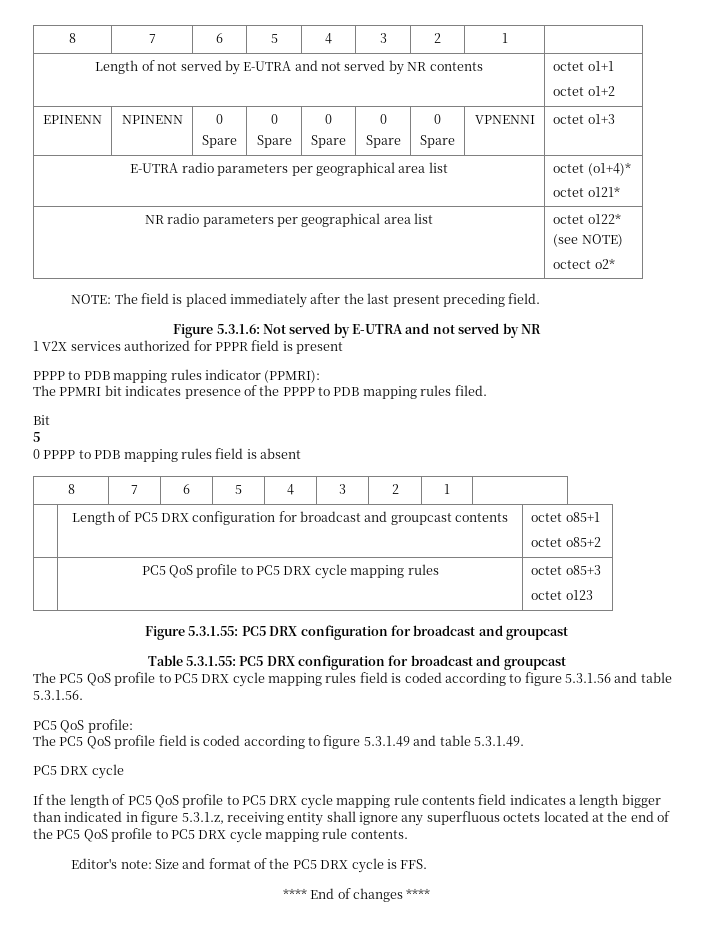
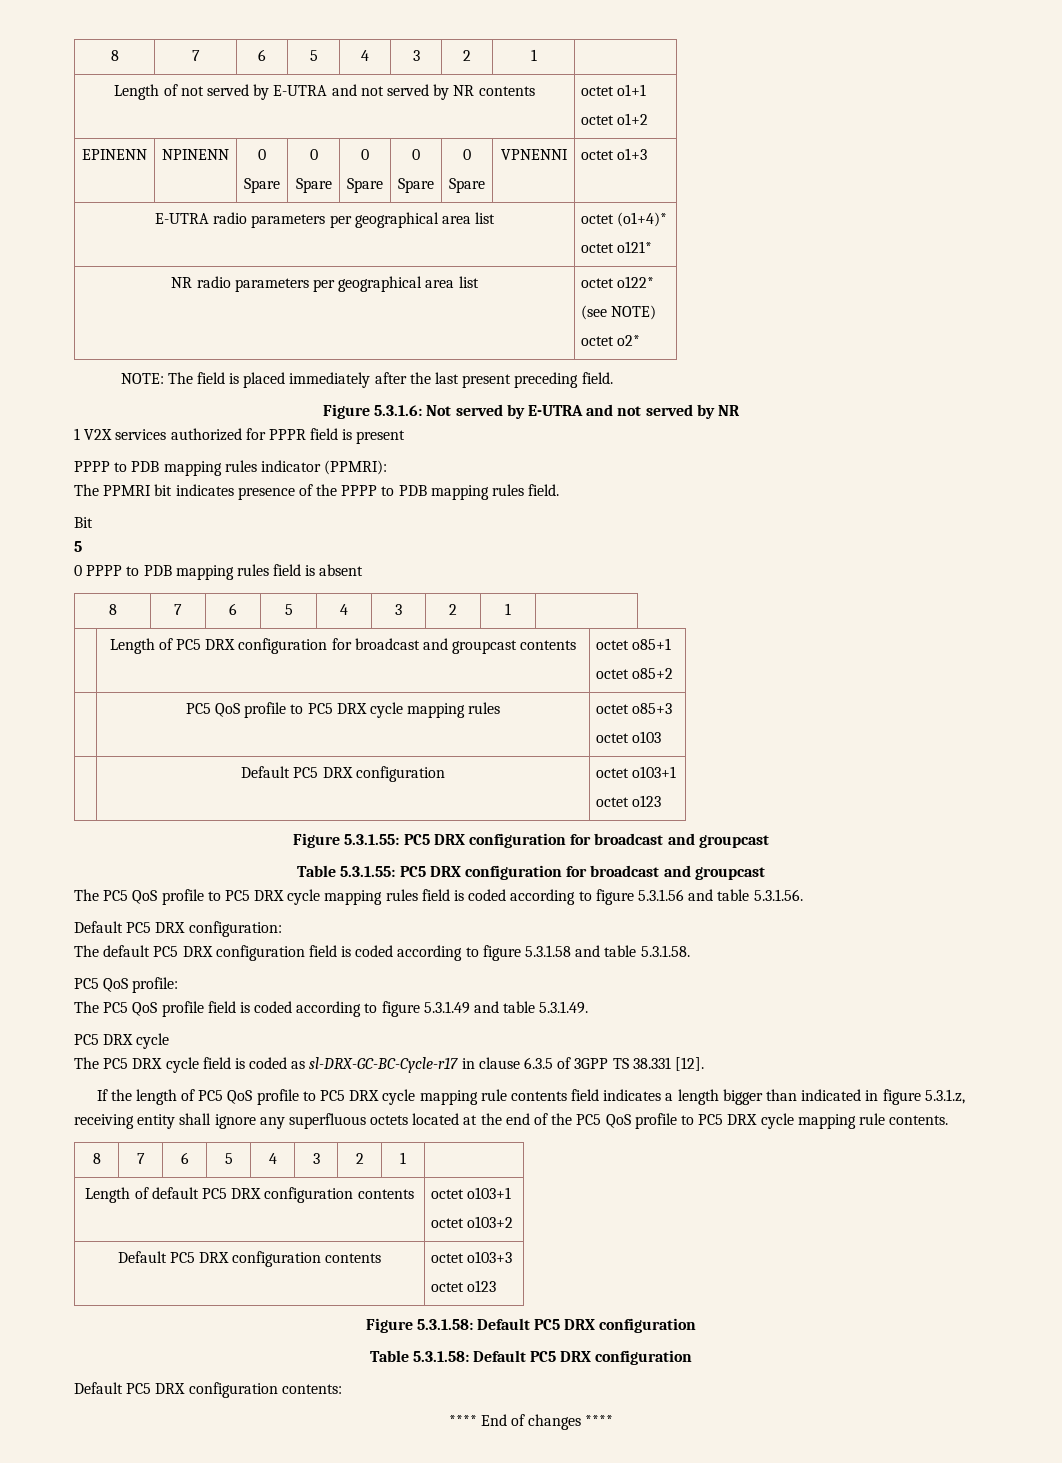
  NR radio parameters per geographical area list | octet o122*
  (see NOTE)
- octect o2*
+ octet o2*
- The PPMRI bit indicates presence of the PPPP to PDB mapping rules filed.
+ The PPMRI bit indicates presence of the PPPP to PDB mapping rules field.
  | PC5 QoS profile to PC5 DRX cycle mapping rules | octet o85+3
+ octet o103
+ | Default PC5 DRX configuration | octet o103+1
+ Default PC5 DRX configuration:
+ The default PC5 DRX configuration field is coded according to figure 5.3.1.58 and table 5.3.1.58.
+ The PC5 DRX cycle field is coded as sl-DRX-GC-BC-Cycle-r17 in clause 6.3.5 of 3GPP TS 38.331 [12].
  If the length of PC5 QoS profile to PC5 DRX cycle mapping rule contents field indicates a length bigger than indicated in figure 5.3.1.z, receiving entity shall ignore any superfluous octets located at the end of the PC5 QoS profile to PC5 DRX cycle mapping rule contents.
- Editor's note: Size and format of the PC5 DRX cycle is FFS.
+ 8 | 7 | 6 | 5 | 4 | 3 | 2 | 1 |
+ Length of default PC5 DRX configuration contents | octet o103+1
+ octet o103+2
+ Default PC5 DRX configuration contents | octet o103+3
+ octet o123
+ Figure 5.3.1.58: Default PC5 DRX configuration
+ Table 5.3.1.58: Default PC5 DRX configuration
+ Default PC5 DRX configuration contents:

